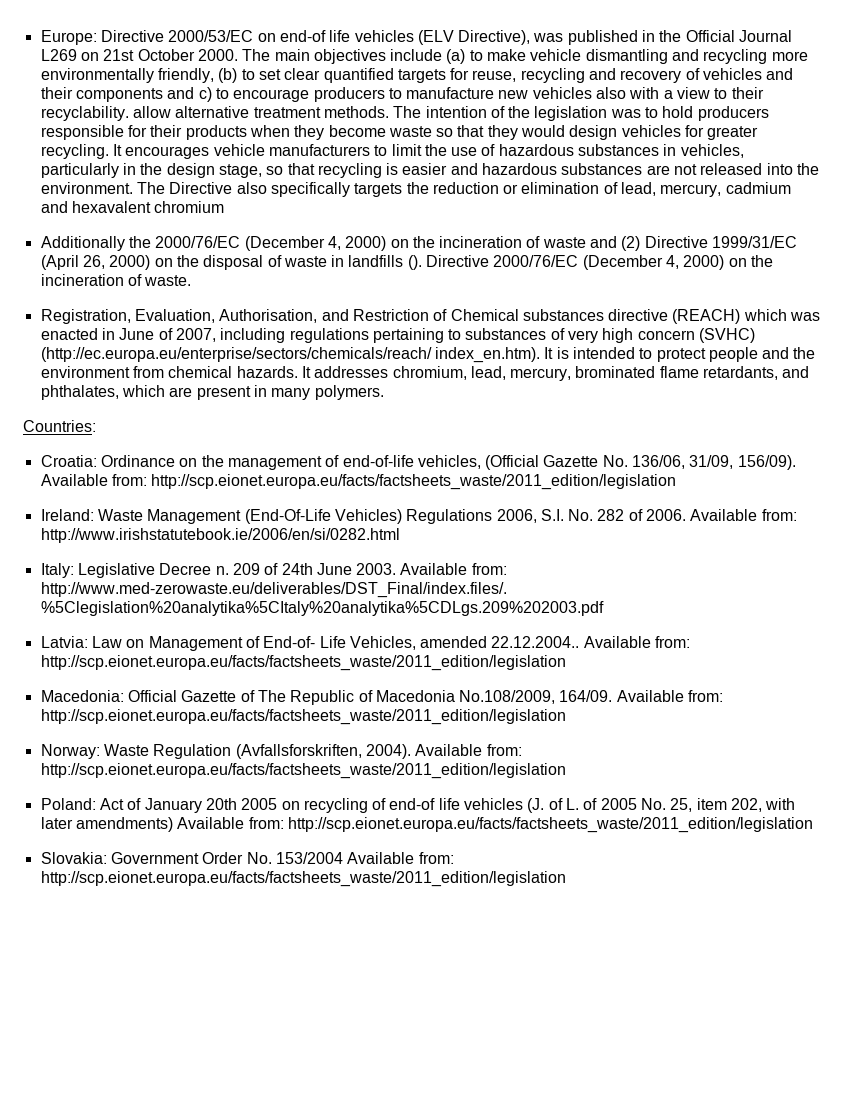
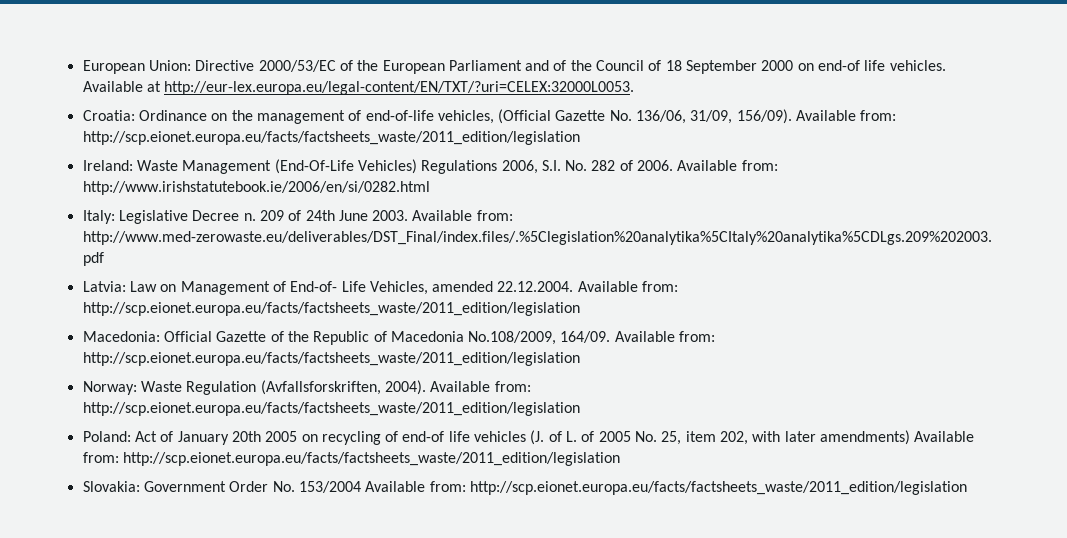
- Europe: Directive 2000/53/EC on end-of life vehicles (ELV Directive), was published in the Official Journal L269 on 21st October 2000. The main objectives include (a) to make vehicle dismantling and recycling more environmentally friendly, (b) to set clear quantified targets for reuse, recycling and recovery of vehicles and their components and c) to encourage producers to manufacture new vehicles also with a view to their recyclability. allow alternative treatment methods. The intention of the legislation was to hold producers responsible for their products when they become waste so that they would design vehicles for greater recycling. It encourages vehicle manufacturers to limit the use of hazardous substances in vehicles, particularly in the design stage, so that recycling is easier and hazardous substances are not released into the environment. The Directive also specifically targets the reduction or elimination of lead, mercury, cadmium and hexavalent chromium
- Additionally the 2000/76/EC (December 4, 2000) on the incineration of waste and (2) Directive 1999/31/EC (April 26, 2000) on the disposal of waste in landfills (). Directive 2000/76/EC (December 4, 2000) on the incineration of waste.
- Registration, Evaluation, Authorisation, and Restriction of Chemical substances directive (REACH) which was enacted in June of 2007, including regulations pertaining to substances of very high concern (SVHC) (http://ec.europa.eu/enterprise/sectors/chemicals/reach/ index_en.htm). It is intended to protect people and the environment from chemical hazards. It addresses chromium, lead, mercury, brominated flame retardants, and phthalates, which are present in many polymers.
- Countries:
+ European Union: Directive 2000/53/EC of the European Parliament and of the Council of 18 September 2000 on end-of life vehicles. Available at http://eur-lex.europa.eu/legal-content/EN/TXT/?uri=CELEX:32000L0053.
- Latvia: Law on Management of End-of- Life Vehicles, amended 22.12.2004.. Available from: http://scp.eionet.europa.eu/facts/factsheets_waste/2011_edition/legislation
+ Latvia: Law on Management of End-of- Life Vehicles, amended 22.12.2004. Available from: http://scp.eionet.europa.eu/facts/factsheets_waste/2011_edition/legislation
- Macedonia: Official Gazette of The Republic of Macedonia No.108/2009, 164/09.
+ Macedonia: Official Gazette of the Republic of Macedonia No.108/2009, 164/09.

